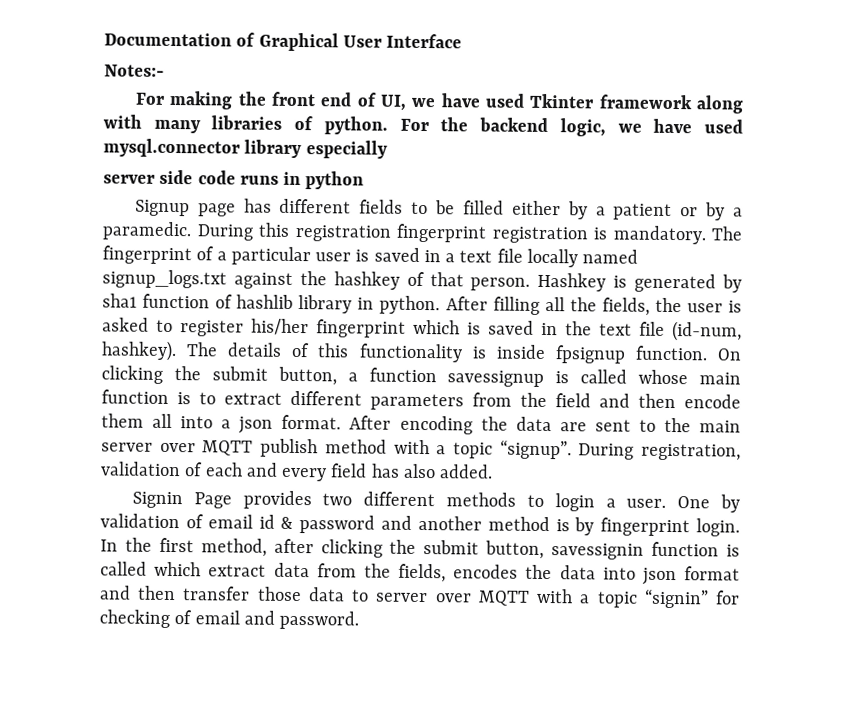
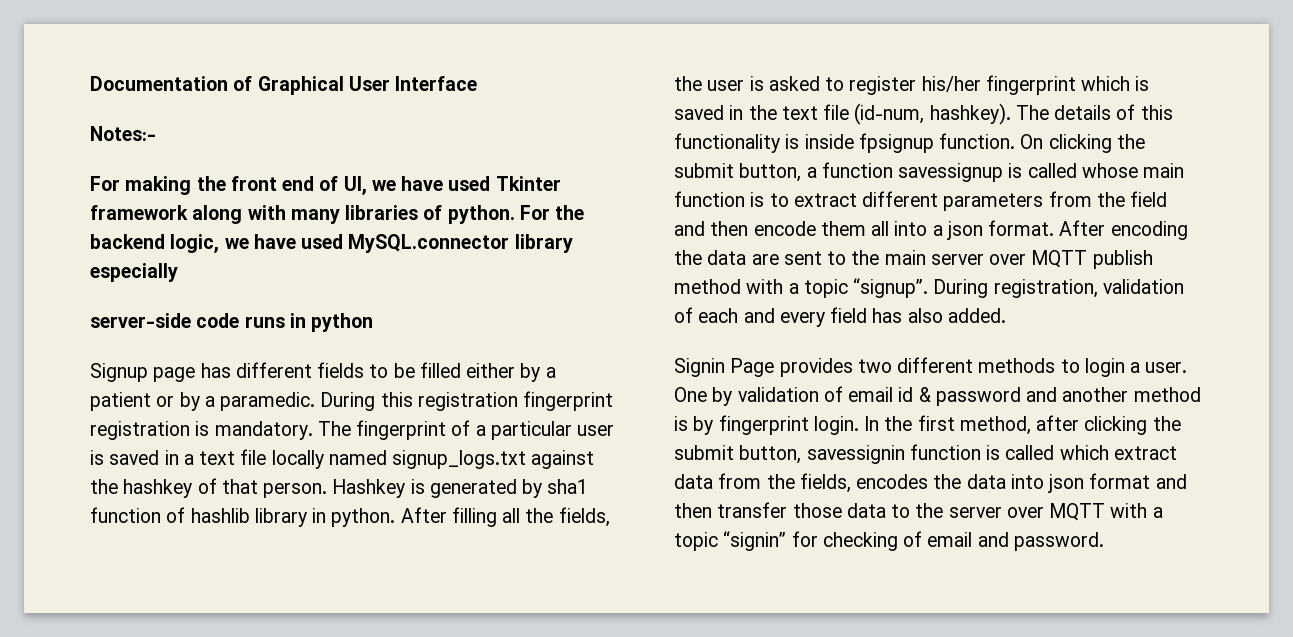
- For the backend logic, we have used mysql.connector library especially
+ For the backend logic, we have used MySQL.connector library especially
- server side code runs in python
+ server-side code runs in python
- In the first method, after clicking the submit button, savessignin function is called which extract data from the fields, encodes the data into json format and then transfer those data to server over MQTT with a topic “signin” for checking of email and password.
+ In the first method, after clicking the submit button, savessignin function is called which extract data from the fields, encodes the data into json format and then transfer those data to the server over MQTT with a topic “signin” for checking of email and password.

